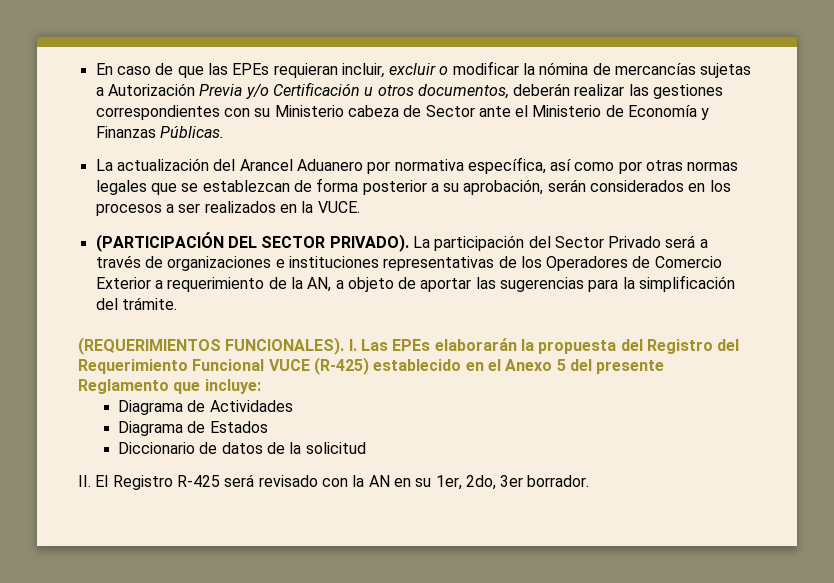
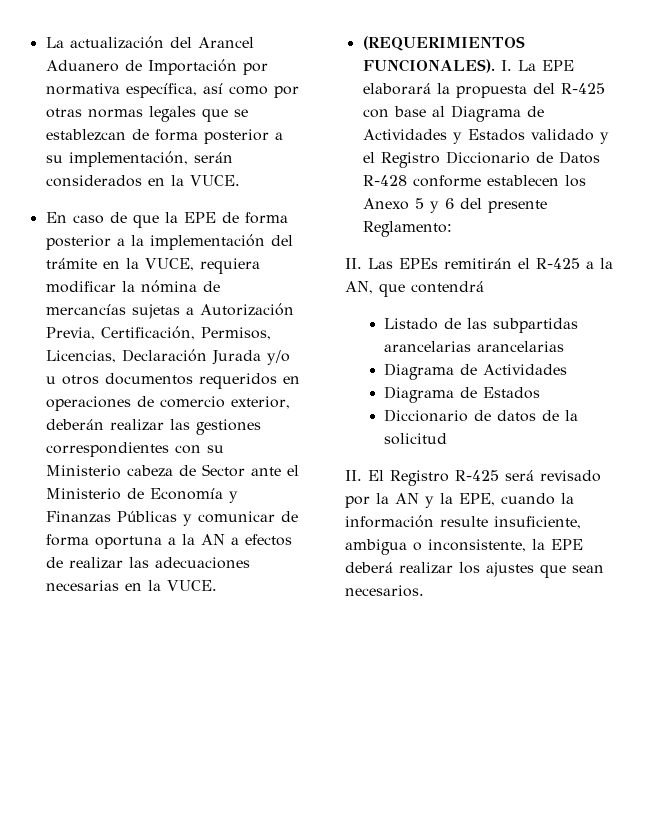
- En caso de que las EPEs requieran incluir, excluir o modificar la nómina de mercancías sujetas a Autorización Previa y/o Certificación u otros documentos, deberán realizar las gestiones correspondientes con su Ministerio cabeza de Sector ante el Ministerio de Economía y Finanzas Públicas.
- La actualización del Arancel Aduanero por normativa específica, así como por otras normas legales que se establezcan de forma posterior a su aprobación, serán considerados en los procesos a ser realizados en la VUCE.
- (PARTICIPACIÓN DEL SECTOR PRIVADO). La participación del Sector Privado será a través de organizaciones e instituciones representativas de los Operadores de Comercio Exterior a requerimiento de la AN, a objeto de aportar las sugerencias para la simplificación del trámite.
- (REQUERIMIENTOS FUNCIONALES). I. Las EPEs elaborarán la propuesta del Registro del Requerimiento Funcional VUCE (R-425) establecido en el Anexo 5 del presente Reglamento que incluye:
+ La actualización del Arancel Aduanero de Importación por normativa específica, así como por otras normas legales que se establezcan de forma posterior a su implementación, serán considerados en la VUCE.
+ En caso de que la EPE de forma posterior a la implementación del trámite en la VUCE, requiera modificar la nómina de mercancías sujetas a Autorización Previa, Certificación, Permisos, Licencias, Declaración Jurada y/o u otros documentos requeridos en operaciones de comercio exterior, deberán realizar las gestiones correspondientes con su Ministerio cabeza de Sector ante el Ministerio de Economía y Finanzas Públicas y comunicar de forma oportuna a la AN a efectos de realizar las adecuaciones necesarias en la VUCE.
+ (REQUERIMIENTOS FUNCIONALES). I. La EPE elaborará la propuesta del R-425 con base al Diagrama de Actividades y Estados validado y el Registro Diccionario de Datos R-428 conforme establecen los Anexo 5 y 6 del presente Reglamento:
+ II. Las EPEs remitirán el R-425 a la AN, que contendrá
+ Listado de las subpartidas arancelarias arancelarias
- II. El Registro R-425 será revisado con la AN en su 1er, 2do, 3er borrador.
+ II. El Registro R-425 será revisado por la AN y la EPE, cuando la información resulte insuficiente, ambigua o inconsistente, la EPE deberá realizar los ajustes que sean necesarios.

